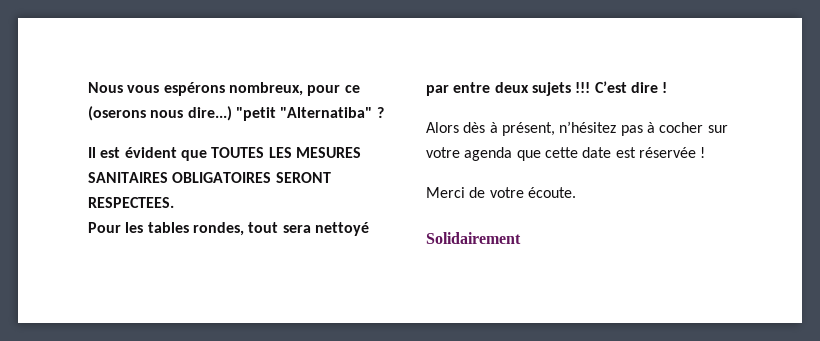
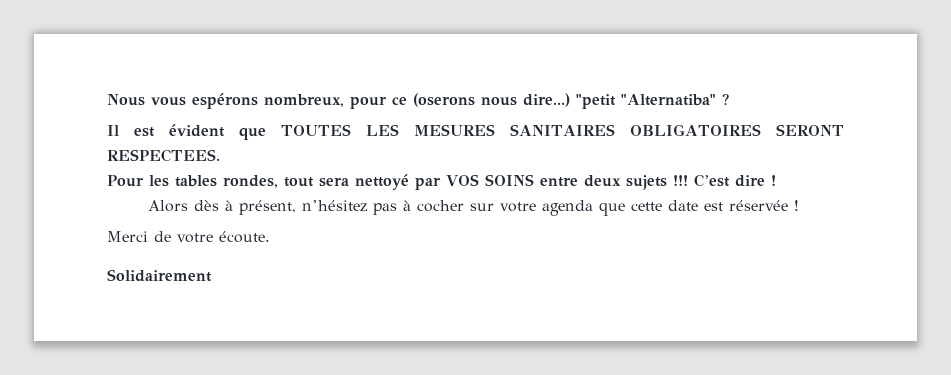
- Pour les tables rondes, tout sera nettoyé par entre deux sujets !!!
+ Pour les tables rondes, tout sera nettoyé par VOS SOINS entre deux sujets !!!

